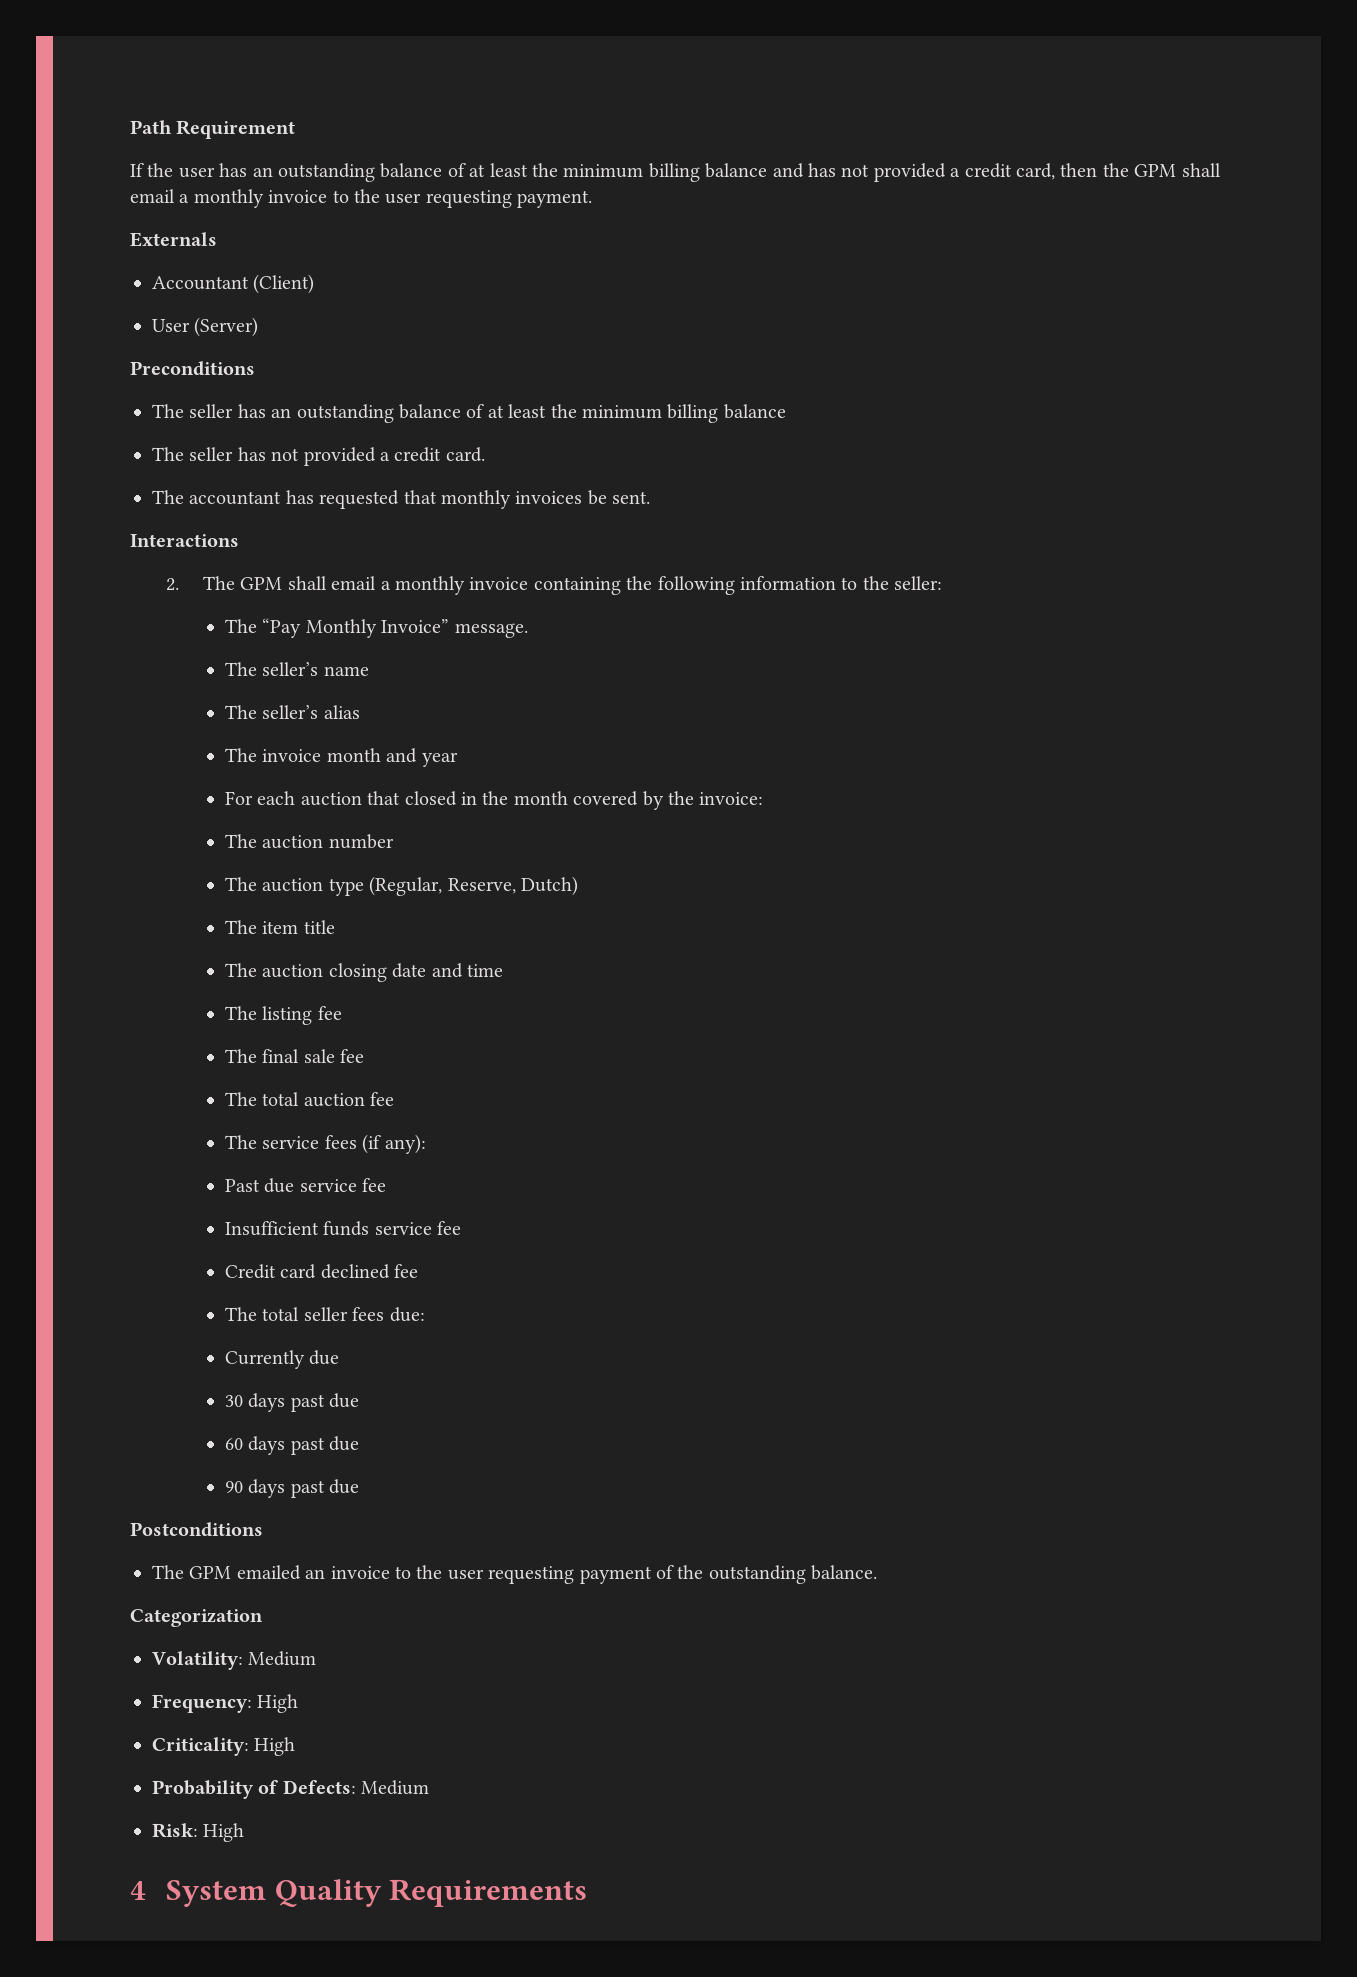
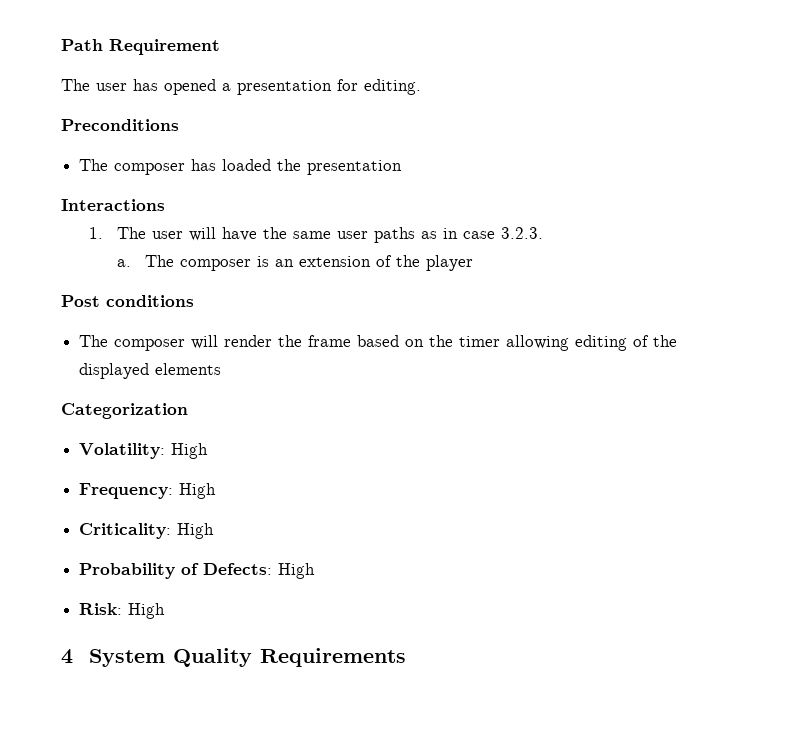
- If the user has an outstanding balance of at least the minimum billing balance and has not provided a credit card, then the GPM shall email a monthly invoice to the user requesting payment.
- Externals
- Accountant (Client)
- User (Server)
+ The user has opened a presentation for editing.
  Preconditions
- The seller has an outstanding balance of at least the minimum billing balance
- The seller has not provided a credit card.
- The accountant has requested that monthly invoices be sent.
+ The composer has loaded the presentation
  Interactions
- 2. The GPM shall email a monthly invoice containing the following information to the seller:
- The “Pay Monthly Invoice” message.
- The seller’s name
- The seller’s alias
- The invoice month and year
- For each auction that closed in the month covered by the invoice:
- The auction number
- The auction type (Regular, Reserve, Dutch)
- The item title
- The auction closing date and time
- The listing fee
- The final sale fee
- The total auction fee
- The service fees (if any):
- Past due service fee
- Insufficient funds service fee
- Credit card declined fee
- The total seller fees due:
- Currently due
- 30 days past due
- 60 days past due
- 90 days past due
- Postconditions
- The GPM emailed an invoice to the user requesting payment of the outstanding balance.
+ 1. The user will have the same user paths as in case 3.2.3.
+ a. The composer is an extension of the player
+ Post conditions
+ The composer will render the frame based on the timer allowing editing of the displayed elements
- Volatility: Medium
+ Volatility: High
- Probability of Defects: Medium
+ Probability of Defects: High

